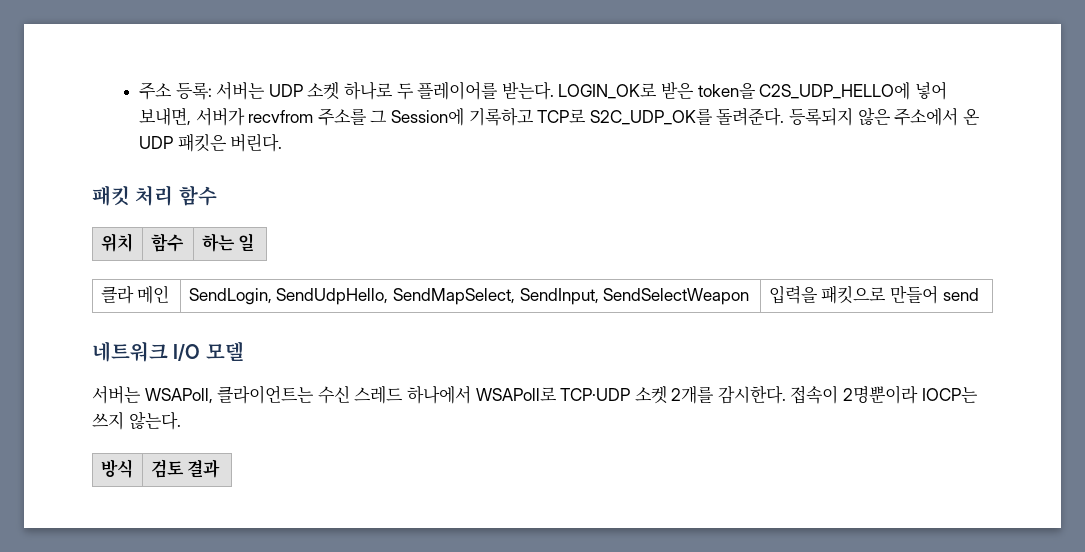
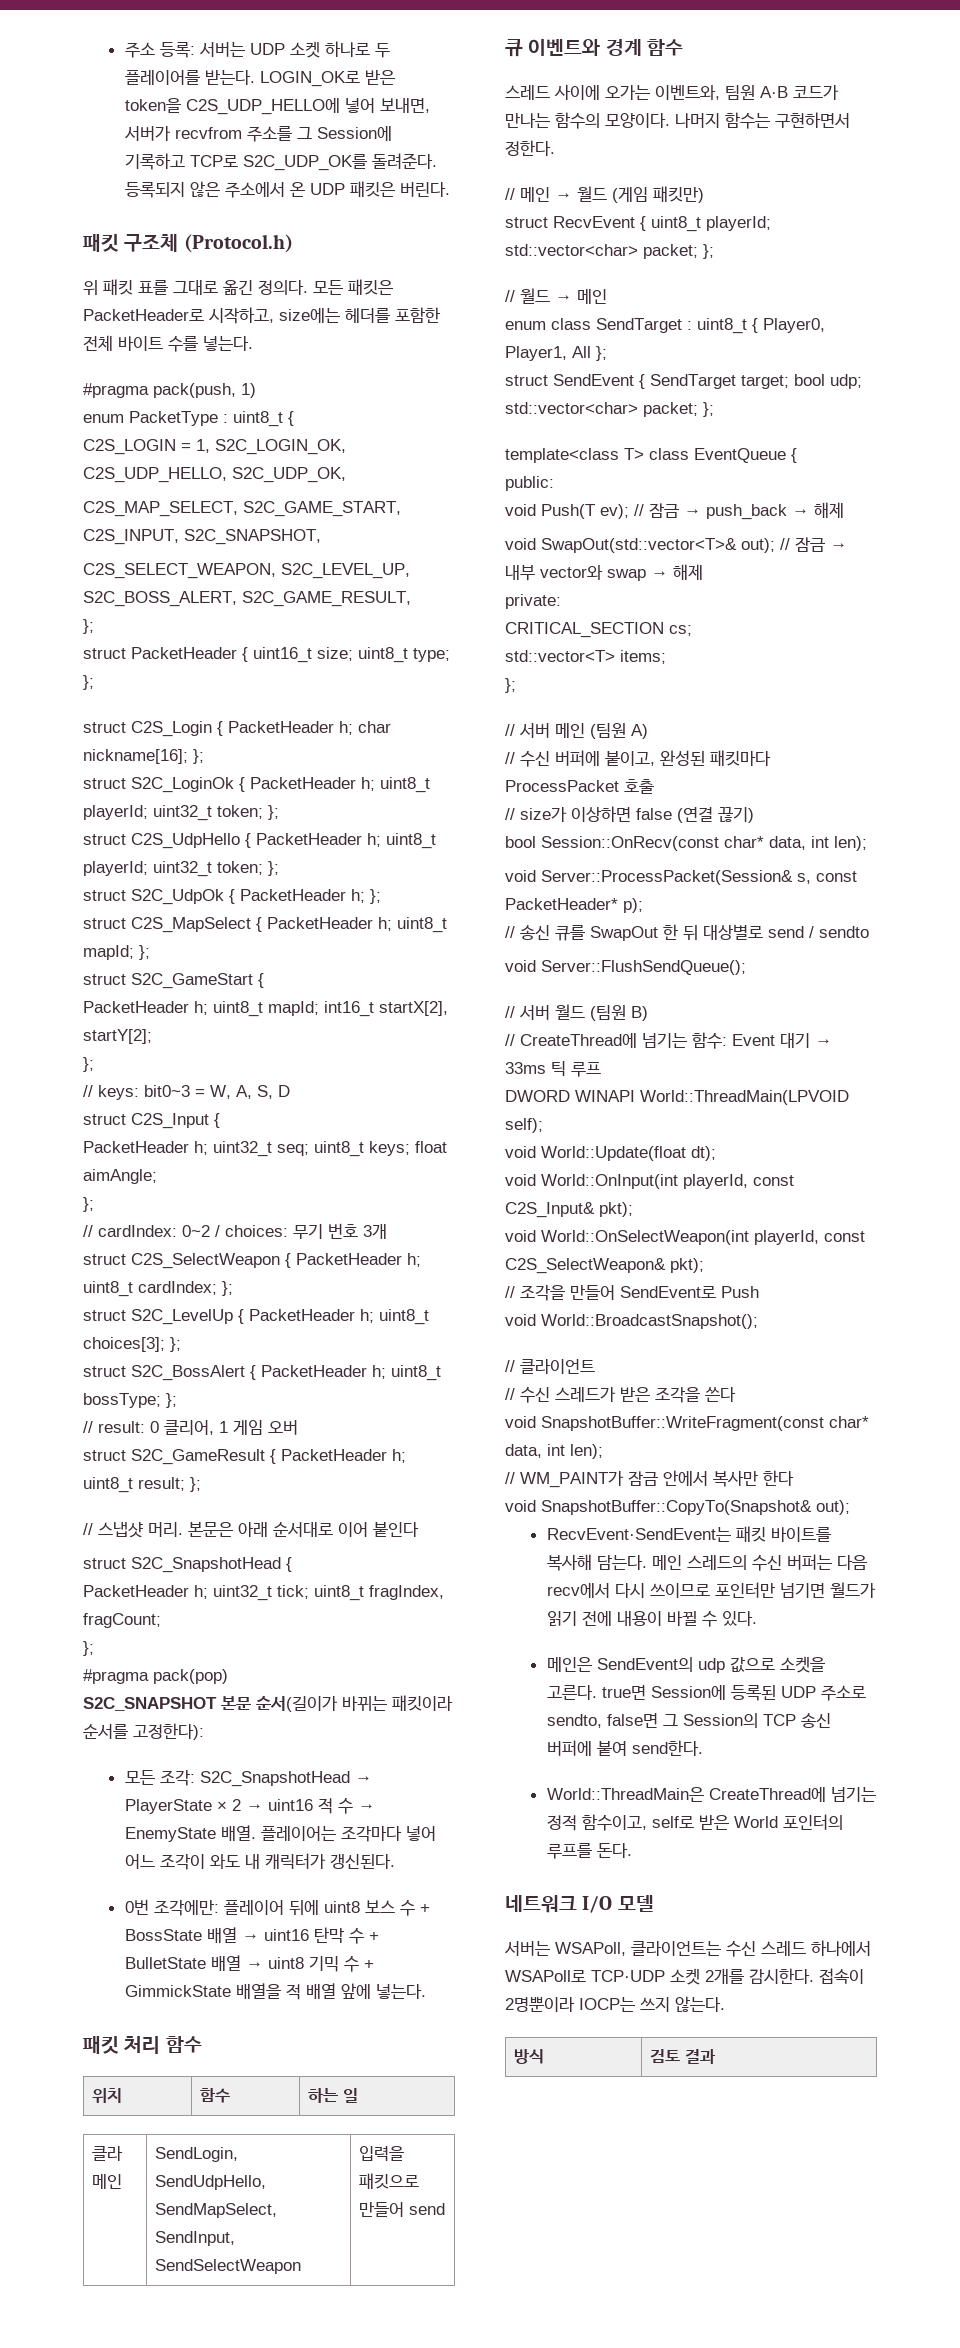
+ 패킷 구조체 (Protocol.h)
+ 위 패킷 표를 그대로 옮긴 정의다. 모든 패킷은 PacketHeader로 시작하고, size에는 헤더를 포함한 전체 바이트 수를 넣는다.
+ #pragma pack(push, 1)
+ enum PacketType : uint8_t {
+ C2S_LOGIN = 1, S2C_LOGIN_OK, C2S_UDP_HELLO, S2C_UDP_OK,
+ C2S_MAP_SELECT, S2C_GAME_START, C2S_INPUT, S2C_SNAPSHOT,
+ C2S_SELECT_WEAPON, S2C_LEVEL_UP, S2C_BOSS_ALERT, S2C_GAME_RESULT,
+ };
+ struct PacketHeader { uint16_t size; uint8_t type; };
+ struct C2S_Login { PacketHeader h; char nickname[16]; };
+ struct S2C_LoginOk { PacketHeader h; uint8_t playerId; uint32_t token; };
+ struct C2S_UdpHello { PacketHeader h; uint8_t playerId; uint32_t token; };
+ struct S2C_UdpOk { PacketHeader h; };
+ struct C2S_MapSelect { PacketHeader h; uint8_t mapId; };
+ struct S2C_GameStart {
+ PacketHeader h; uint8_t mapId; int16_t startX[2], startY[2];
+ };
+ // keys: bit0~3 = W, A, S, D
+ struct C2S_Input {
+ PacketHeader h; uint32_t seq; uint8_t keys; float aimAngle;
+ };
+ // cardIndex: 0~2 / choices: 무기 번호 3개
+ struct C2S_SelectWeapon { PacketHeader h; uint8_t cardIndex; };
+ struct S2C_LevelUp { PacketHeader h; uint8_t choices[3]; };
+ struct S2C_BossAlert { PacketHeader h; uint8_t bossType; };
+ // result: 0 클리어, 1 게임 오버
+ struct S2C_GameResult { PacketHeader h; uint8_t result; };
+ // 스냅샷 머리. 본문은 아래 순서대로 이어 붙인다
+ struct S2C_SnapshotHead {
+ PacketHeader h; uint32_t tick; uint8_t fragIndex, fragCount;
+ };
+ #pragma pack(pop)
+ S2C_SNAPSHOT 본문 순서(길이가 바뀌는 패킷이라 순서를 고정한다):
+ 모든 조각: S2C_SnapshotHead → PlayerState × 2 → uint16 적 수 → EnemyState 배열. 플레이어는 조각마다 넣어 어느 조각이 와도 내 캐릭터가 갱신된다.
+ 0번 조각에만: 플레이어 뒤에 uint8 보스 수 + BossState 배열 → uint16 탄막 수 + BulletState 배열 → uint8 기믹 수 + GimmickState 배열을 적 배열 앞에 넣는다.
+ 큐 이벤트와 경계 함수
+ 스레드 사이에 오가는 이벤트와, 팀원 A·B 코드가 만나는 함수의 모양이다. 나머지 함수는 구현하면서 정한다.
+ // 메인 → 월드 (게임 패킷만)
+ struct RecvEvent { uint8_t playerId; std::vector<char> packet; };
+ // 월드 → 메인
+ enum class SendTarget : uint8_t { Player0, Player1, All };
+ struct SendEvent { SendTarget target; bool udp; std::vector<char> packet; };
+ template<class T> class EventQueue {
+ public:
+ void Push(T ev); // 잠금 → push_back → 해제
+ void SwapOut(std::vector<T>& out); // 잠금 → 내부 vector와 swap → 해제
+ private:
+ CRITICAL_SECTION cs;
+ std::vector<T> items;
+ };
+ // 서버 메인 (팀원 A)
+ // 수신 버퍼에 붙이고, 완성된 패킷마다 ProcessPacket 호출
+ // size가 이상하면 false (연결 끊기)
+ bool Session::OnRecv(const char* data, int len);
+ void Server::ProcessPacket(Session& s, const PacketHeader* p);
+ // 송신 큐를 SwapOut 한 뒤 대상별로 send / sendto
+ void Server::FlushSendQueue();
+ // 서버 월드 (팀원 B)
+ // CreateThread에 넘기는 함수: Event 대기 → 33ms 틱 루프
+ DWORD WINAPI World::ThreadMain(LPVOID self);
+ void World::Update(float dt);
+ void World::OnInput(int playerId, const C2S_Input& pkt);
+ void World::OnSelectWeapon(int playerId, const C2S_SelectWeapon& pkt);
+ // 조각을 만들어 SendEvent로 Push
+ void World::BroadcastSnapshot();
+ // 클라이언트
+ // 수신 스레드가 받은 조각을 쓴다
+ void SnapshotBuffer::WriteFragment(const char* data, int len);
+ // WM_PAINT가 잠금 안에서 복사만 한다
+ void SnapshotBuffer::CopyTo(Snapshot& out);
+ RecvEvent·SendEvent는 패킷 바이트를 복사해 담는다. 메인 스레드의 수신 버퍼는 다음 recv에서 다시 쓰이므로 포인터만 넘기면 월드가 읽기 전에 내용이 바뀔 수 있다.
+ 메인은 SendEvent의 udp 값으로 소켓을 고른다. true면 Session에 등록된 UDP 주소로 sendto, false면 그 Session의 TCP 송신 버퍼에 붙여 send한다.
+ World::ThreadMain은 CreateThread에 넘기는 정적 함수이고, self로 받은 World 포인터의 루프를 돈다.

